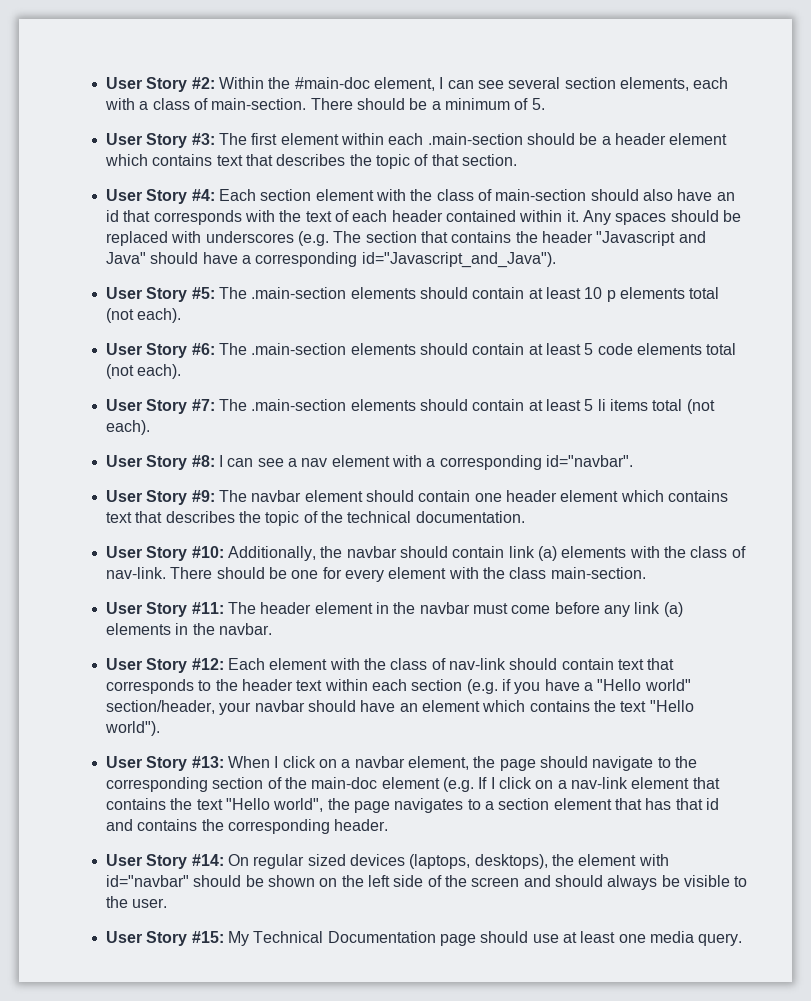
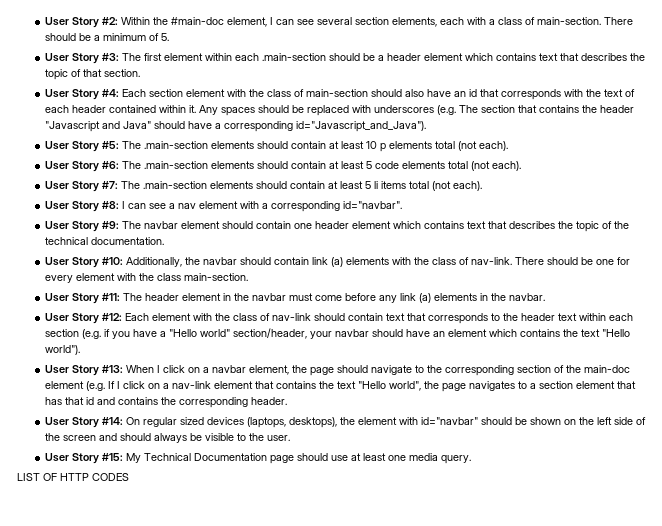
+ LIST OF HTTP CODES

